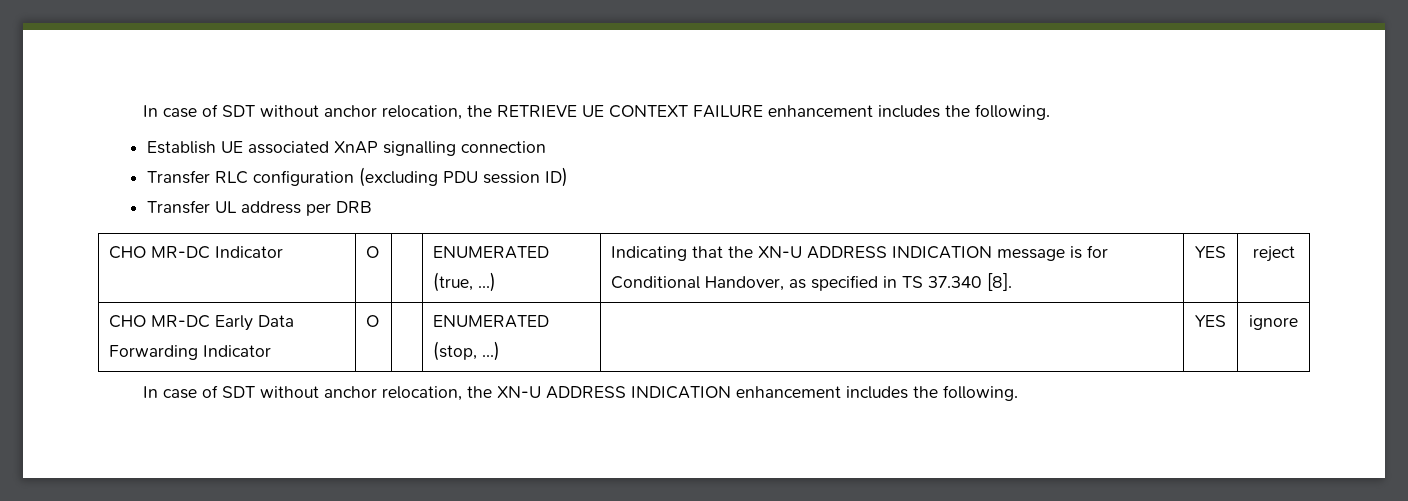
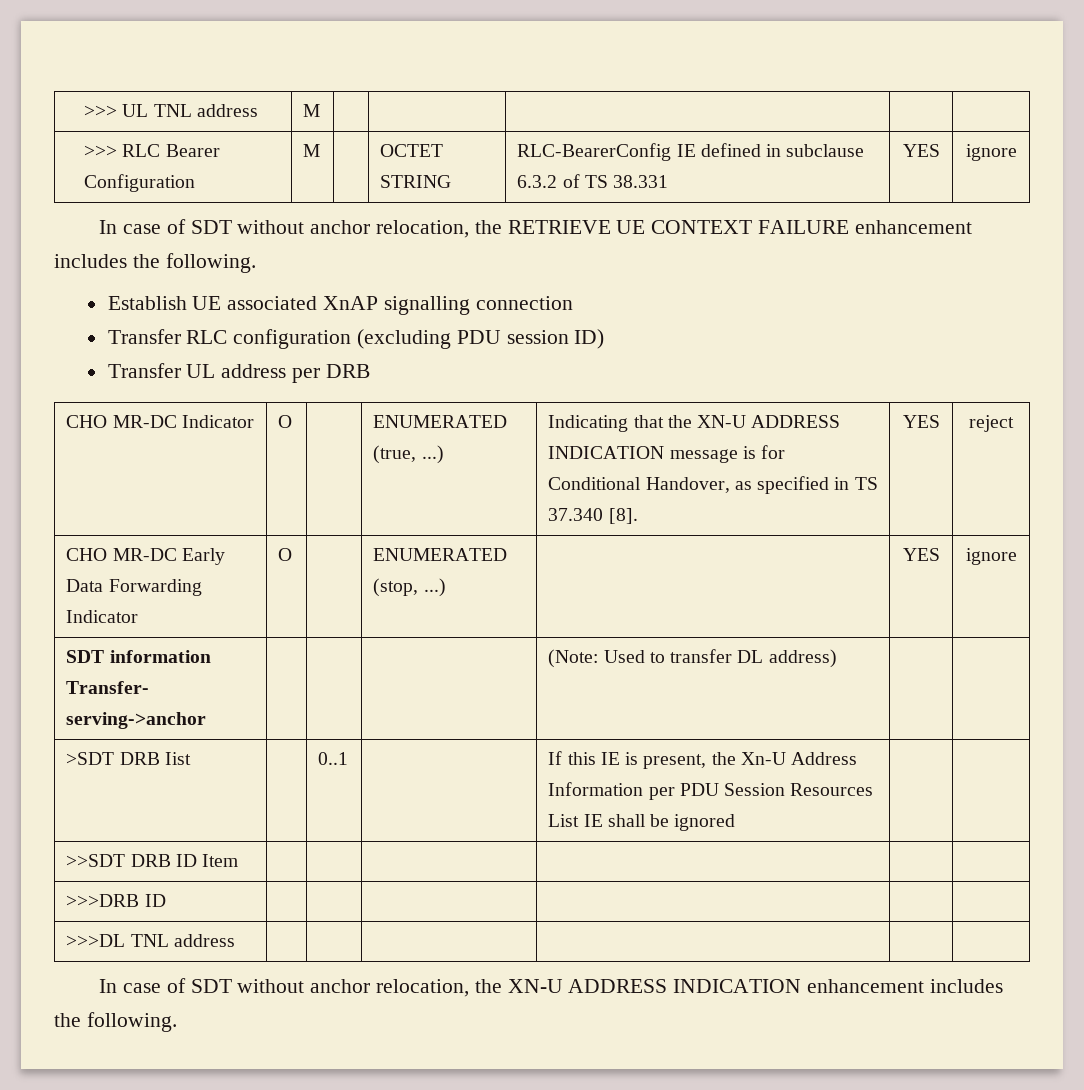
+ >>> UL TNL address | M | | | | |
+ >>> RLC Bearer Configuration | M | | OCTET STRING | RLC-BearerConfig IE defined in subclause 6.3.2 of TS 38.331 | YES | ignore
+ SDT information Transfer- serving->anchor | | | | (Note: Used to transfer DL address) | |
+ >SDT DRB Iist | | 0..1 | | If this IE is present, the Xn-U Address Information per PDU Session Resources List IE shall be ignored | |
+ >>SDT DRB ID Item | | | | | |
+ >>>DRB ID | | | | | |
+ >>>DL TNL address | | | | | |

